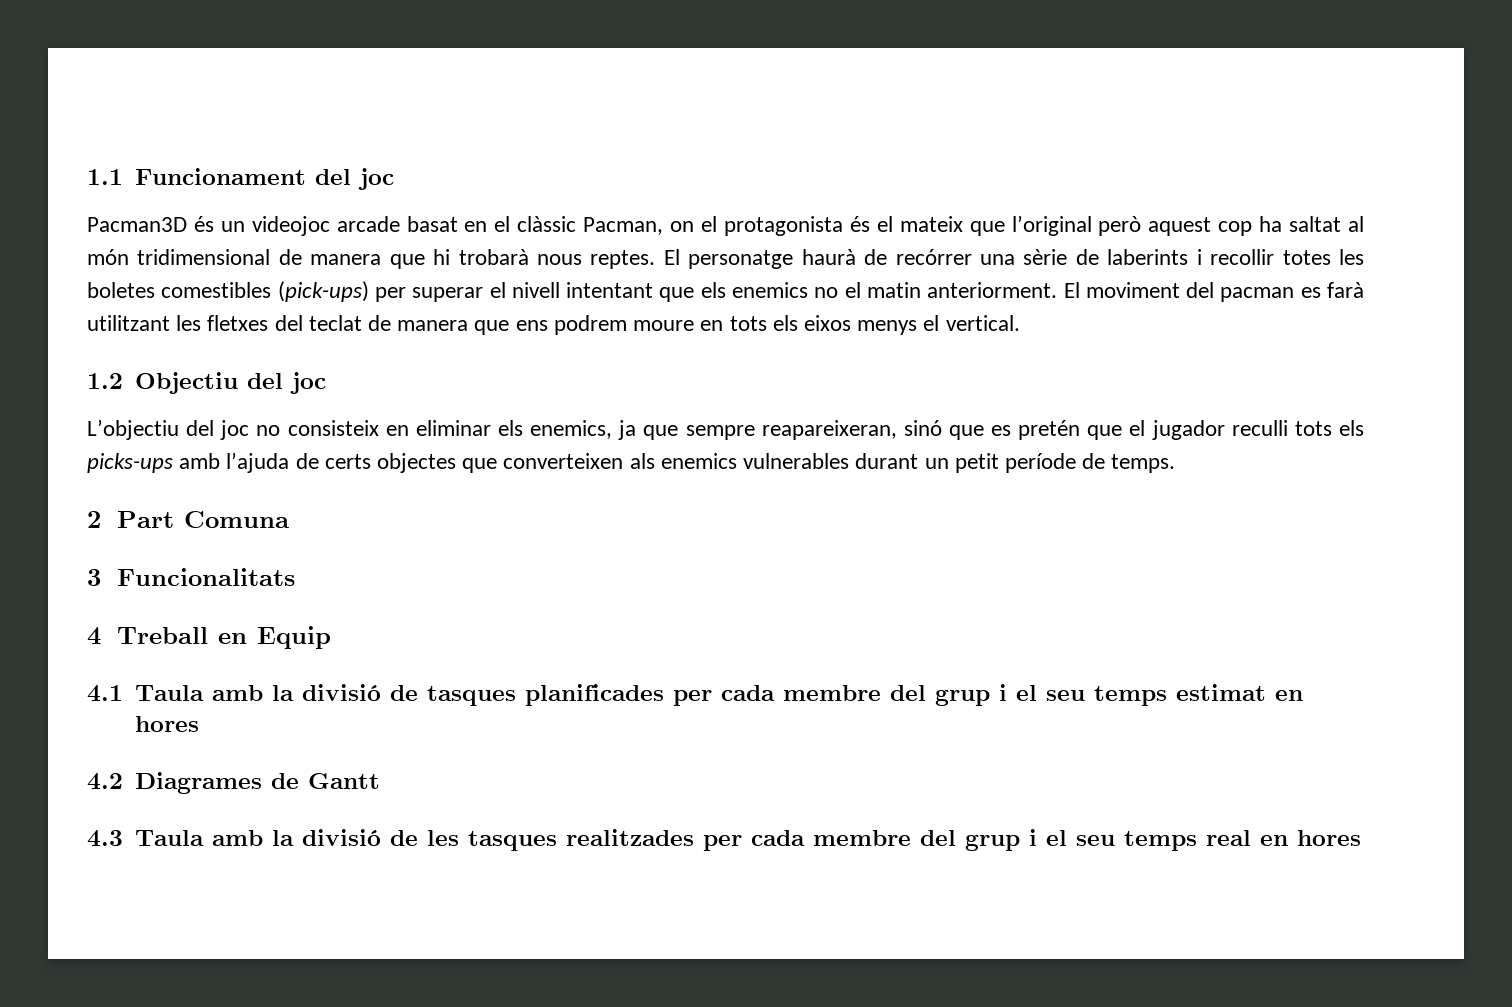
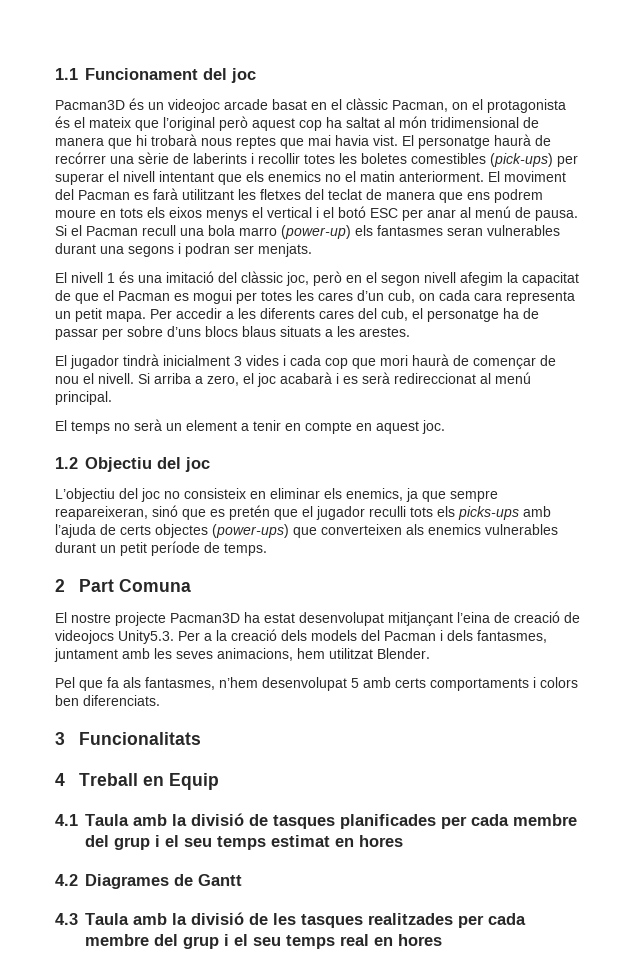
- Pacman3D és un videojoc arcade basat en el clàssic Pacman, on el protagonista és el mateix que l’original però aquest cop ha saltat al món tridimensional de manera que hi trobarà nous reptes.
+ Pacman3D és un videojoc arcade basat en el clàssic Pacman, on el protagonista és el mateix que l’original però aquest cop ha saltat al món tridimensional de manera que hi trobarà nous reptes que mai havia vist.
- El moviment del pacman es farà utilitzant les fletxes del teclat de manera que ens podrem moure en tots els eixos menys el vertical.
+ El moviment del Pacman es farà utilitzant les fletxes del teclat de manera que ens podrem moure en tots els eixos menys el vertical i el botó ESC per anar al menú de pausa. Si el Pacman recull una bola marro (power-up) els fantasmes seran vulnerables durant una segons i podran ser menjats.
+ El nivell 1 és una imitació del clàssic joc, però en el segon nivell afegim la capacitat de que el Pacman es mogui per totes les cares d’un cub, on cada cara representa un petit mapa. Per accedir a les diferents cares del cub, el personatge ha de passar per sobre d’uns blocs blaus situats a les arestes.
+ El jugador tindrà inicialment 3 vides i cada cop que mori haurà de començar de nou el nivell. Si arriba a zero, el joc acabarà i es serà redireccionat al menú principal.
+ El temps no serà un element a tenir en compte en aquest joc.
- L’objectiu del joc no consisteix en eliminar els enemics, ja que sempre reapareixeran, sinó que es pretén que el jugador reculli tots els picks-ups amb l’ajuda de certs objectes que converteixen als enemics vulnerables durant un petit període de temps.
+ L’objectiu del joc no consisteix en eliminar els enemics, ja que sempre reapareixeran, sinó que es pretén que el jugador reculli tots els picks-ups amb l’ajuda de certs objectes (power-ups) que converteixen als enemics vulnerables durant un petit període de temps.
+ El nostre projecte Pacman3D ha estat desenvolupat mitjançant l’eina de creació de videojocs Unity5.3. Per a la creació dels models del Pacman i dels fantasmes, juntament amb les seves animacions, hem utilitzat Blender.
+ Pel que fa als fantasmes, n’hem desenvolupat 5 amb certs comportaments i colors ben diferenciats.

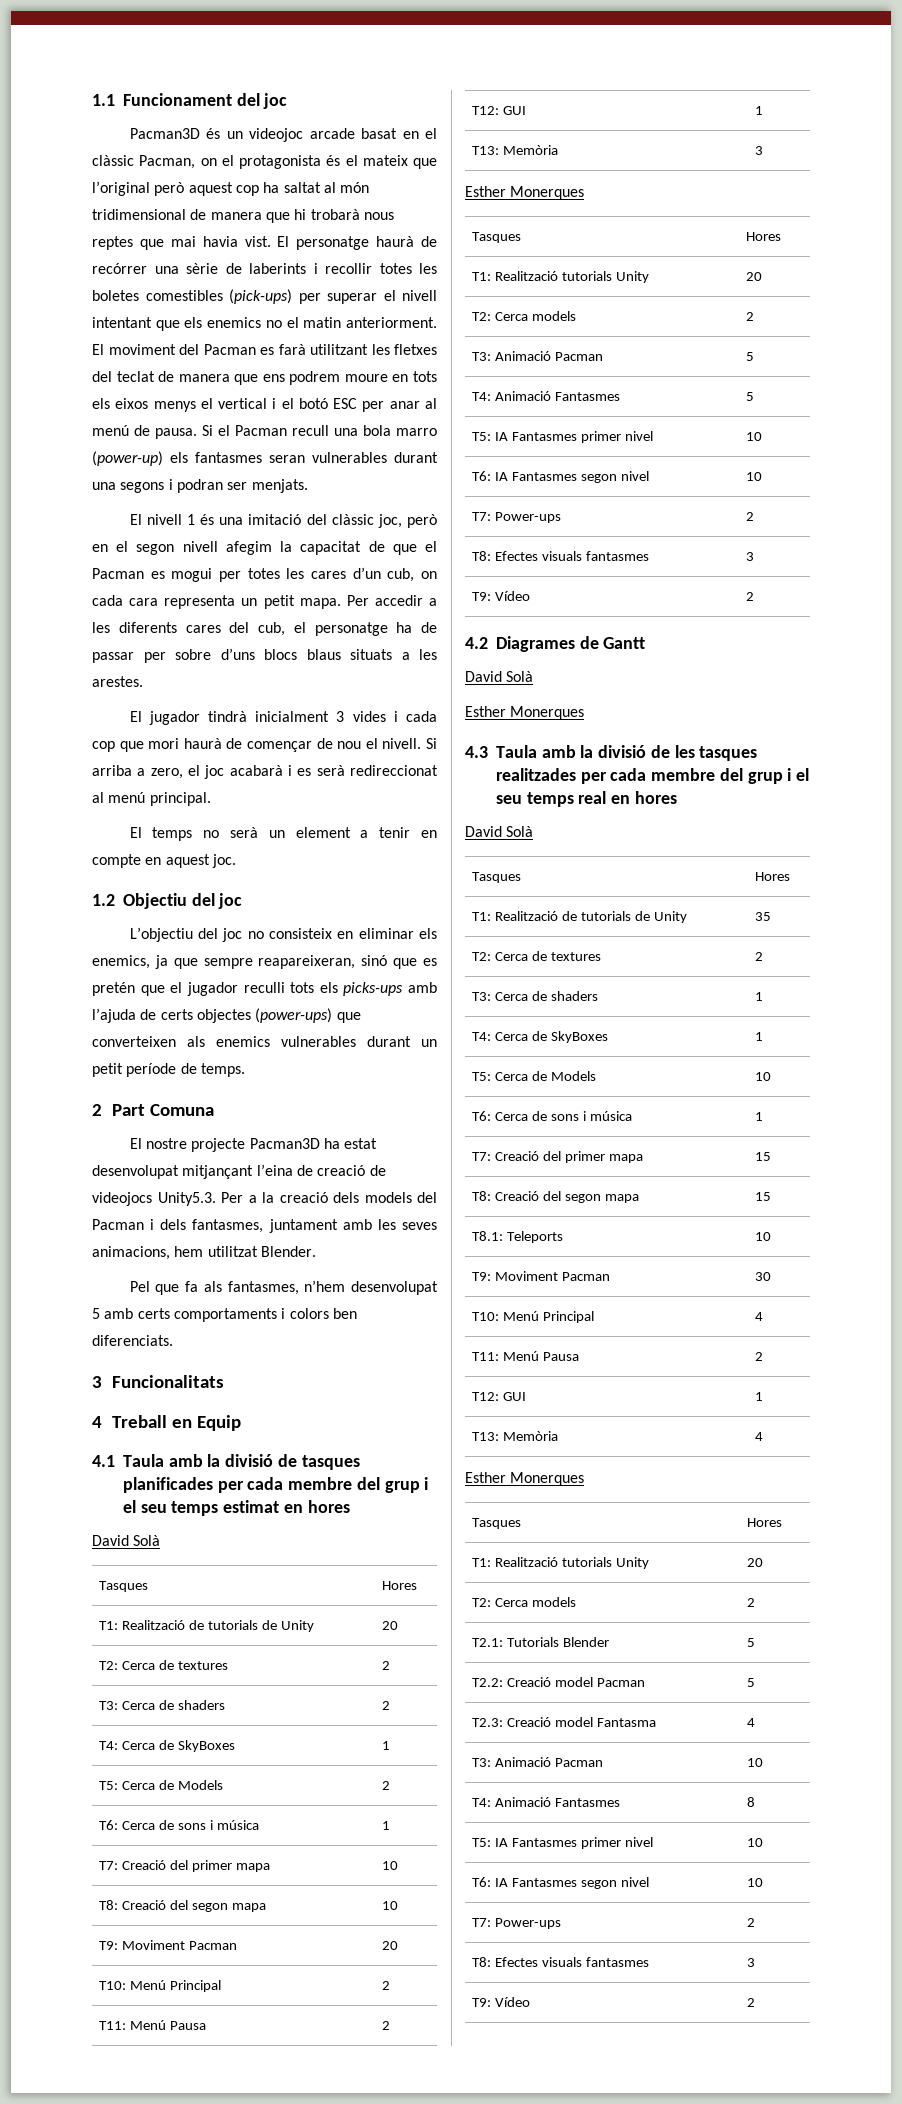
  4.1 Taula amb la divisió de tasques planificades per cada membre del grup i el seu temps estimat en hores
+ David Solà
+ Tasques | Hores
+ T1: Realització de tutorials de Unity | 20
+ T2: Cerca de textures | 2
+ T3: Cerca de shaders | 2
+ T4: Cerca de SkyBoxes | 1
+ T5: Cerca de Models | 2
+ T6: Cerca de sons i música | 1
+ T7: Creació del primer mapa | 10
+ T8: Creació del segon mapa | 10
+ T9: Moviment Pacman | 20
+ T10: Menú Principal | 2
+ T11: Menú Pausa | 2
+ T12: GUI | 1
+ T13: Memòria | 3
+ Esther Monerques
+ Tasques | Hores
+ T1: Realització tutorials Unity | 20
+ T2: Cerca models | 2
+ T3: Animació Pacman | 5
+ T4: Animació Fantasmes | 5
+ T5: IA Fantasmes primer nivel | 10
+ T6: IA Fantasmes segon nivel | 10
+ T7: Power-ups | 2
+ T8: Efectes visuals fantasmes | 3
+ T9: Vídeo | 2
  4.2 Diagrames de Gantt
+ David Solà
+ Esther Monerques
  4.3 Taula amb la divisió de les tasques realitzades per cada membre del grup i el seu temps real en hores
+ David Solà
+ Tasques | Hores
+ T1: Realització de tutorials de Unity | 35
+ T2: Cerca de textures | 2
+ T3: Cerca de shaders | 1
+ T4: Cerca de SkyBoxes | 1
+ T5: Cerca de Models | 10
+ T6: Cerca de sons i música | 1
+ T7: Creació del primer mapa | 15
+ T8: Creació del segon mapa | 15
+ T8.1: Teleports | 10
+ T9: Moviment Pacman | 30
+ T10: Menú Principal | 4
+ T11: Menú Pausa | 2
+ T12: GUI | 1
+ T13: Memòria | 4
+ Esther Monerques
+ Tasques | Hores
+ T1: Realització tutorials Unity | 20
+ T2: Cerca models | 2
+ T2.1: Tutorials Blender | 5
+ T2.2: Creació model Pacman | 5
+ T2.3: Creació model Fantasma | 4
+ T3: Animació Pacman | 10
+ T4: Animació Fantasmes | 8
+ T5: IA Fantasmes primer nivel | 10
+ T6: IA Fantasmes segon nivel | 10
+ T7: Power-ups | 2
+ T8: Efectes visuals fantasmes | 3
+ T9: Vídeo | 2

